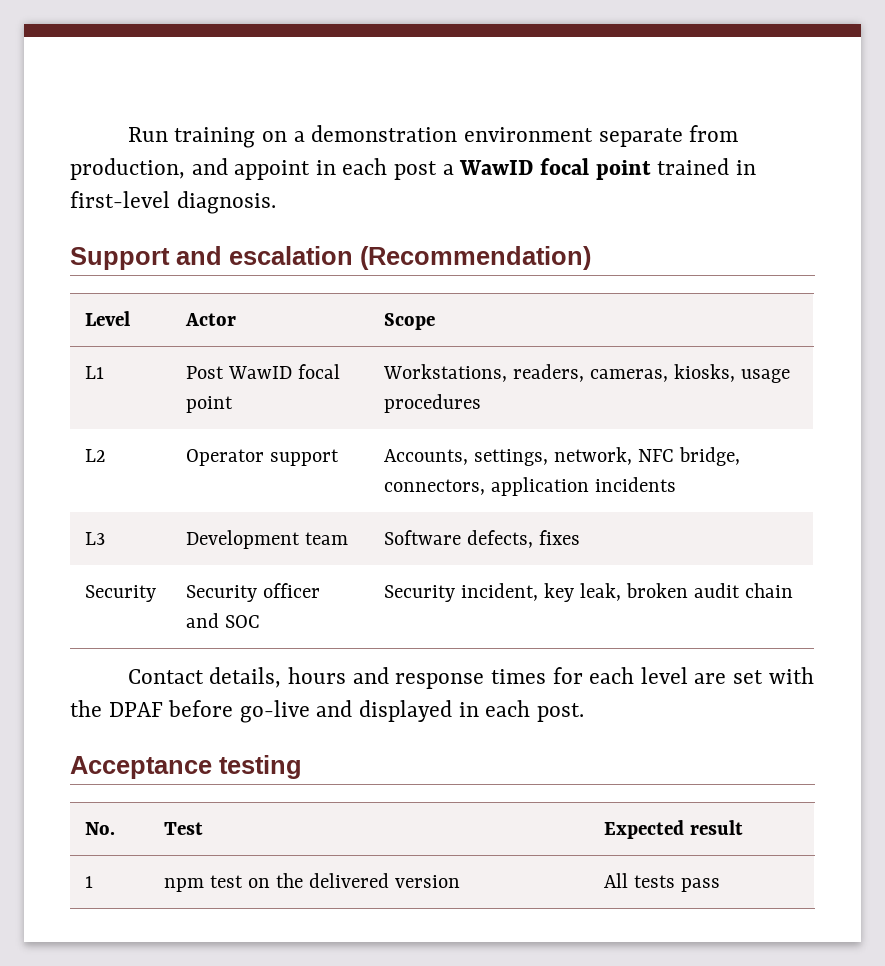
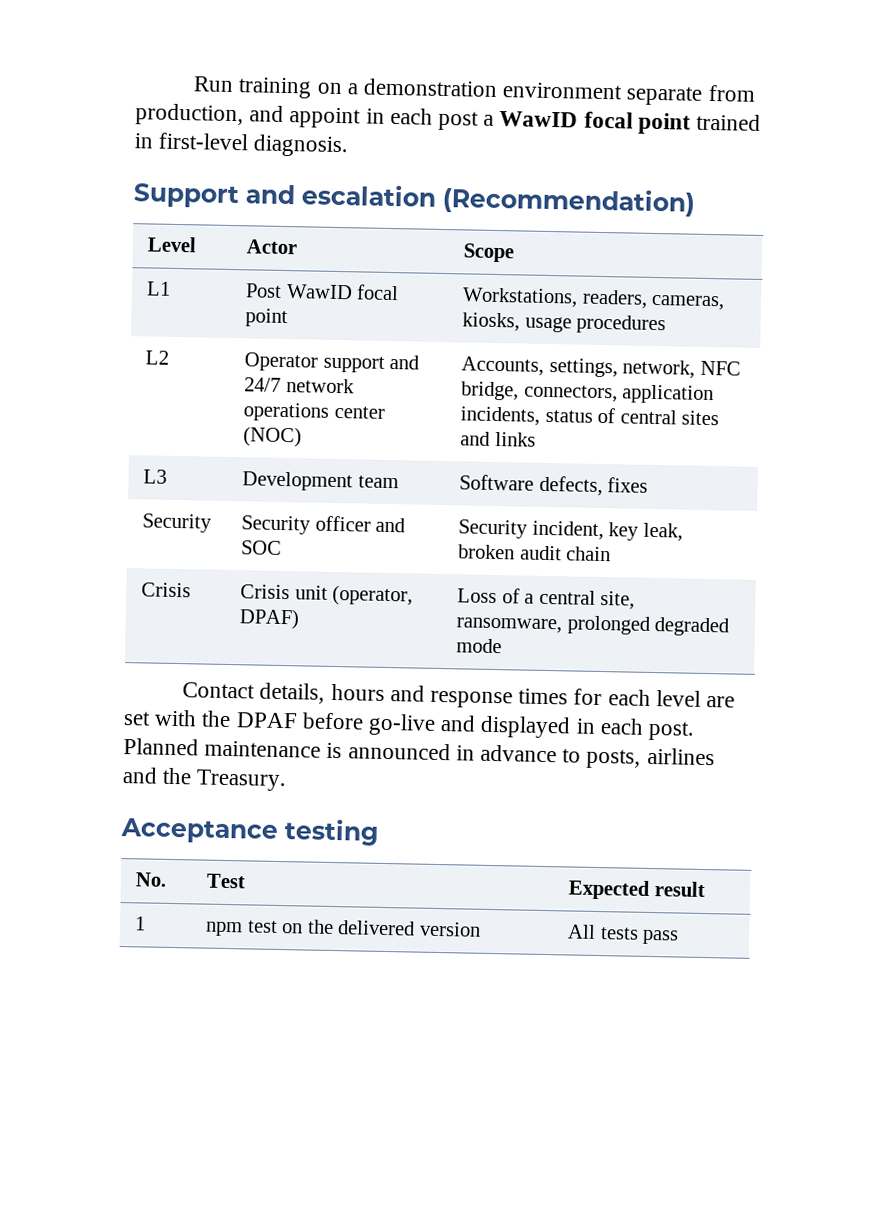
- L2 | Operator support | Accounts, settings, network, NFC bridge, connectors, application incidents
+ L2 | Operator support and 24/7 network operations center (NOC) | Accounts, settings, network, NFC bridge, connectors, application incidents, status of central sites and links
+ Crisis | Crisis unit (operator, DPAF) | Loss of a central site, ransomware, prolonged degraded mode
+ Planned maintenance is announced in advance to posts, airlines and the Treasury.

